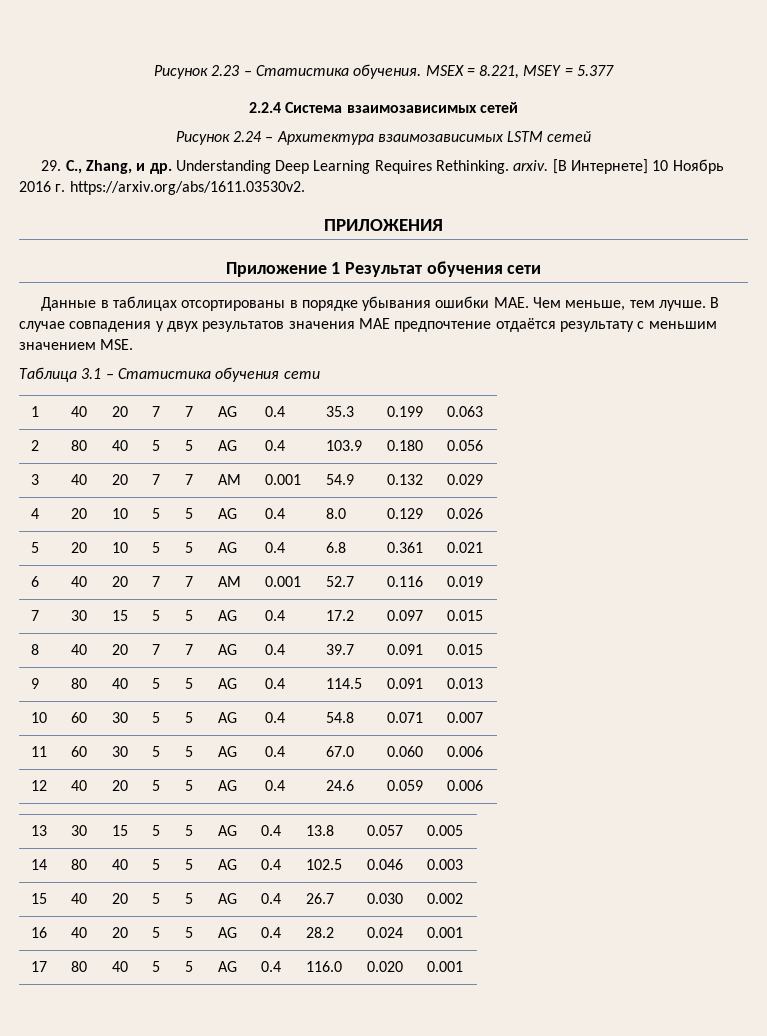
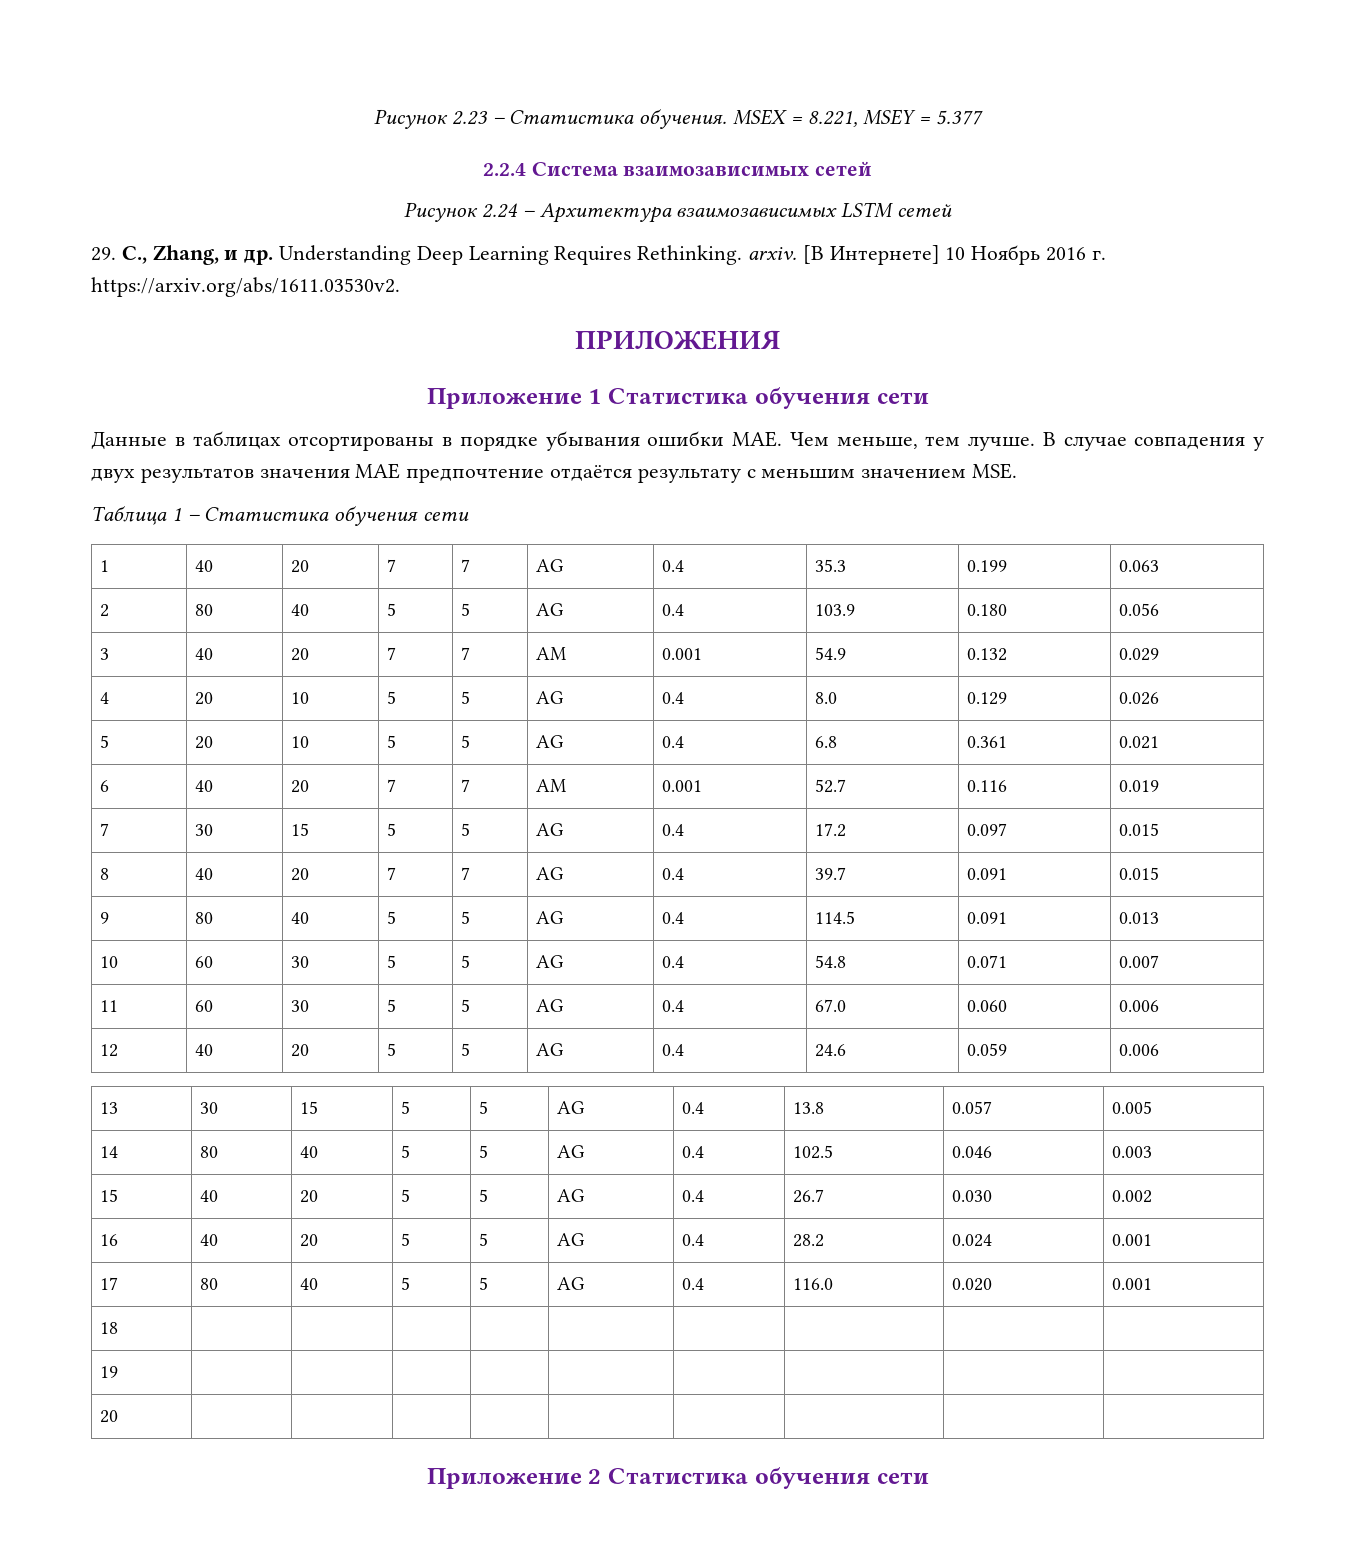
- Приложение 1 Результат обучения сети
+ Приложение 1 Статистика обучения сети
- Таблица 3.1 – Статистика обучения сети
+ Таблица 1 – Статистика обучения сети
+ 18 | | | | | | | | |
+ 19 | | | | | | | | |
+ 20 | | | | | | | | |
+ Приложение 2 Статистика обучения сети

